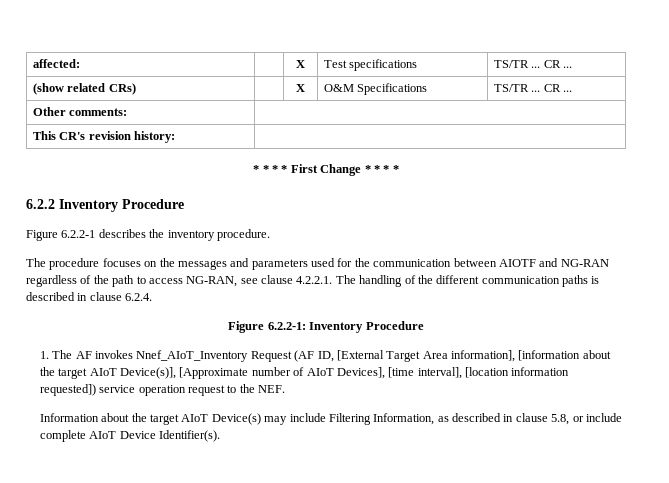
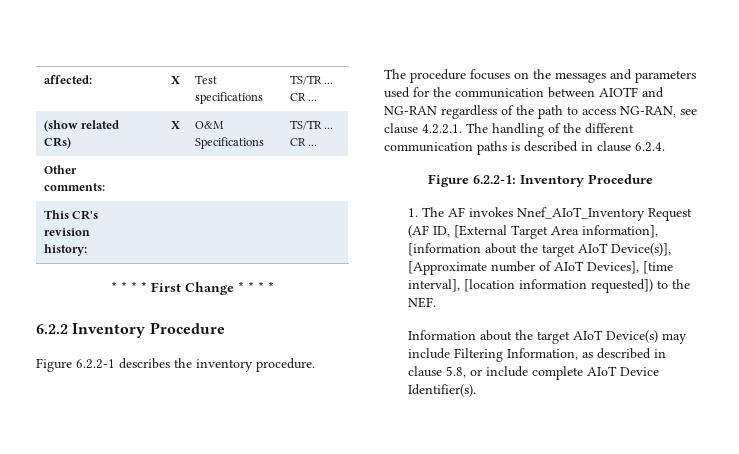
- 1. The AF invokes Nnef_AIoT_Inventory Request (AF ID, [External Target Area information], [information about the target AIoT Device(s)], [Approximate number of AIoT Devices], [time interval], [location information requested]) service operation request to the NEF.
+ 1. The AF invokes Nnef_AIoT_Inventory Request (AF ID, [External Target Area information], [information about the target AIoT Device(s)], [Approximate number of AIoT Devices], [time interval], [location information requested]) to the NEF.

